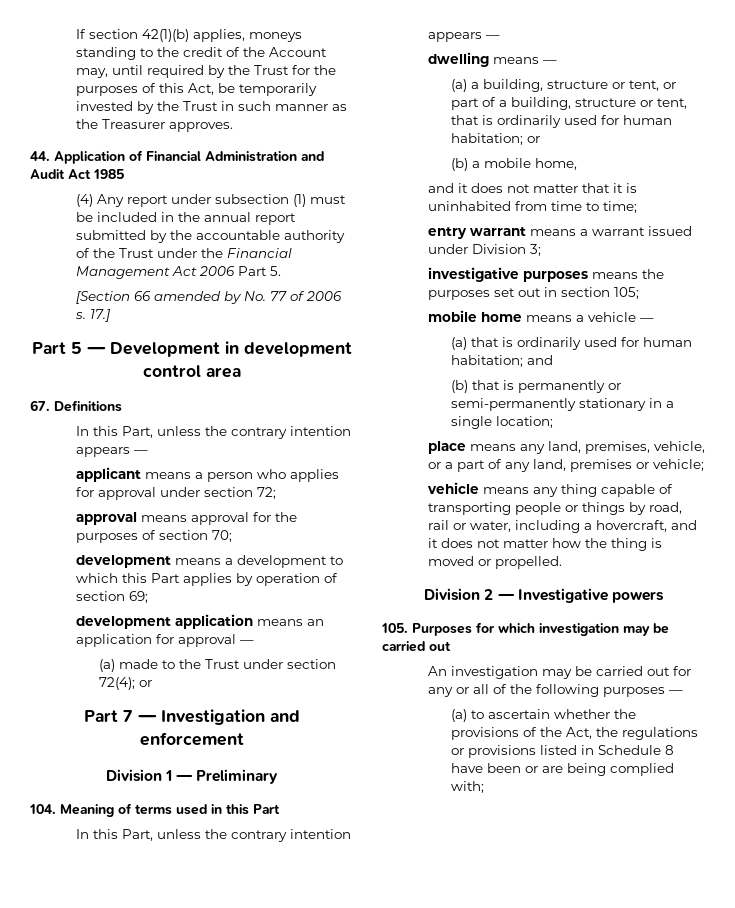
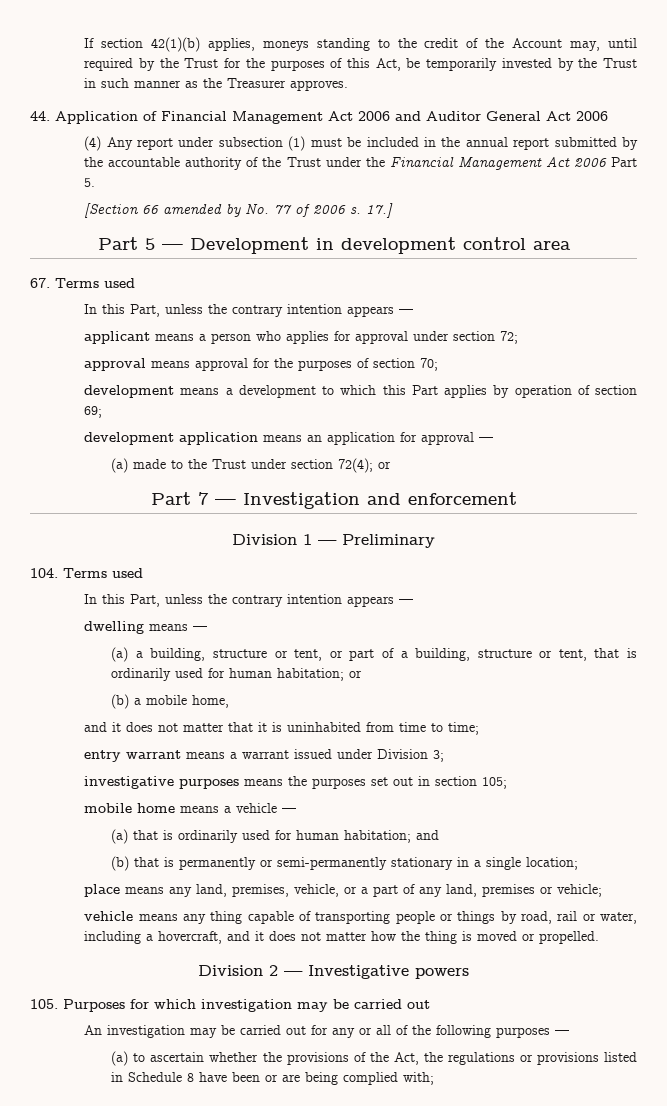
- 44. Application of Financial Administration and Audit Act 1985
+ 44. Application of Financial Management Act 2006 and Auditor General Act 2006
- 67. Definitions
+ 67. Terms used
- 104. Meaning of terms used in this Part
+ 104. Terms used

